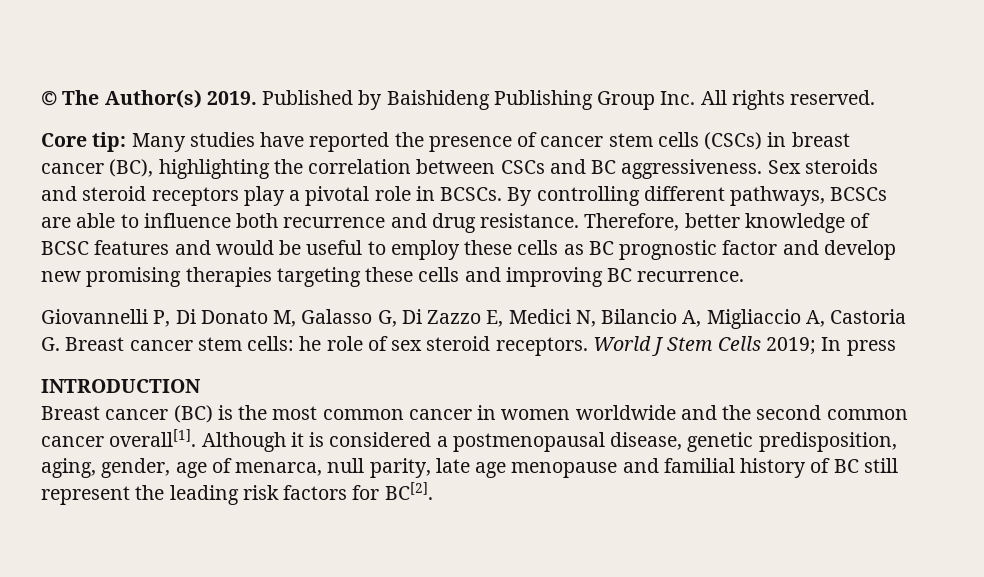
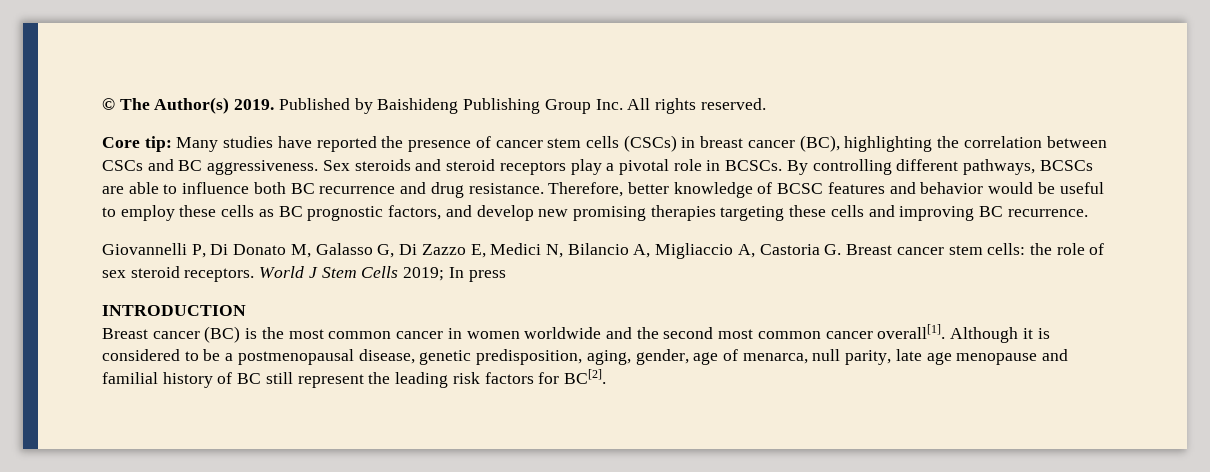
- By controlling different pathways, BCSCs are able to influence both recurrence and drug resistance.
+ By controlling different pathways, BCSCs are able to influence both BC recurrence and drug resistance.
- Therefore, better knowledge of BCSC features and would be useful to employ these cells as BC prognostic factor and develop new promising therapies targeting these cells and improving BC recurrence.
+ Therefore, better knowledge of BCSC features and behavior would be useful to employ these cells as BC prognostic factors, and develop new promising therapies targeting these cells and improving BC recurrence.
- Giovannelli P, Di Donato M, Galasso G, Di Zazzo E, Medici N, Bilancio A, Migliaccio A, Castoria G. Breast cancer stem cells: he role of sex steroid receptors.
+ Giovannelli P, Di Donato M, Galasso G, Di Zazzo E, Medici N, Bilancio A, Migliaccio A, Castoria G. Breast cancer stem cells: the role of sex steroid receptors.
- Breast cancer (BC) is the most common cancer in women worldwide and the second common cancer overall[1].
+ Breast cancer (BC) is the most common cancer in women worldwide and the second most common cancer overall[1].
- Although it is considered a postmenopausal disease, genetic predisposition, aging, gender, age of menarca, null parity, late age menopause and familial history of BC still represent the leading risk factors for BC[2].
+ Although it is considered to be a postmenopausal disease, genetic predisposition, aging, gender, age of menarca, null parity, late age menopause and familial history of BC still represent the leading risk factors for BC[2].

